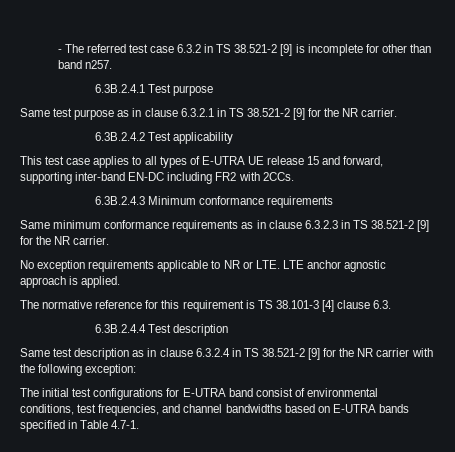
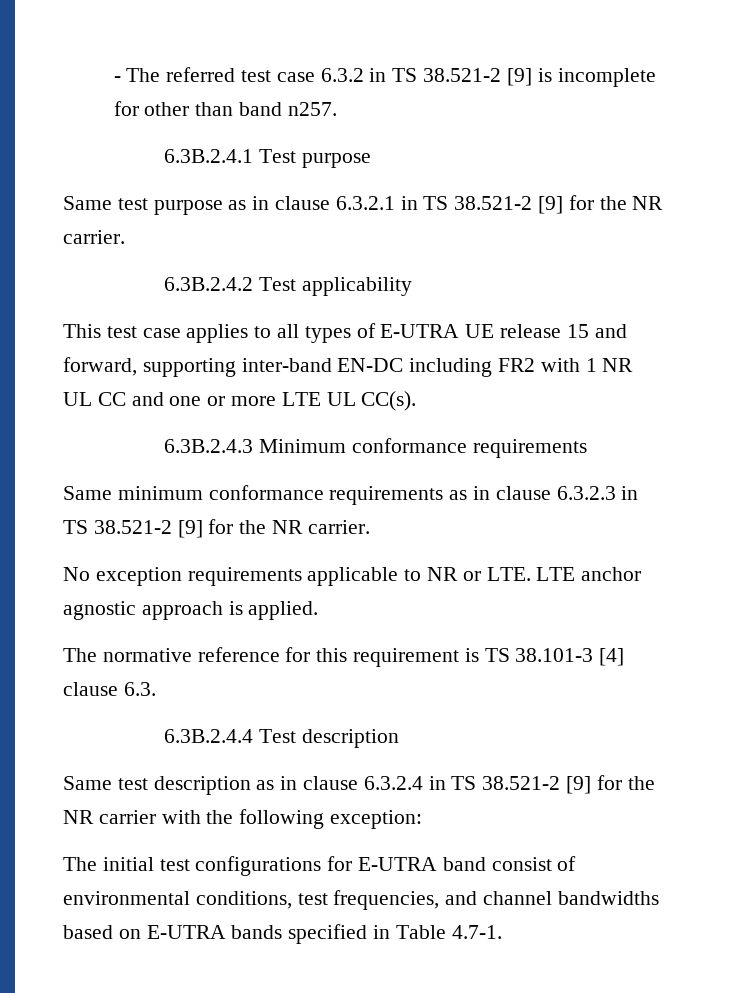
- This test case applies to all types of E-UTRA UE release 15 and forward, supporting inter-band EN-DC including FR2 with 2CCs.
+ This test case applies to all types of E-UTRA UE release 15 and forward, supporting inter-band EN-DC including FR2 with 1 NR UL CC and one or more LTE UL CC(s).

